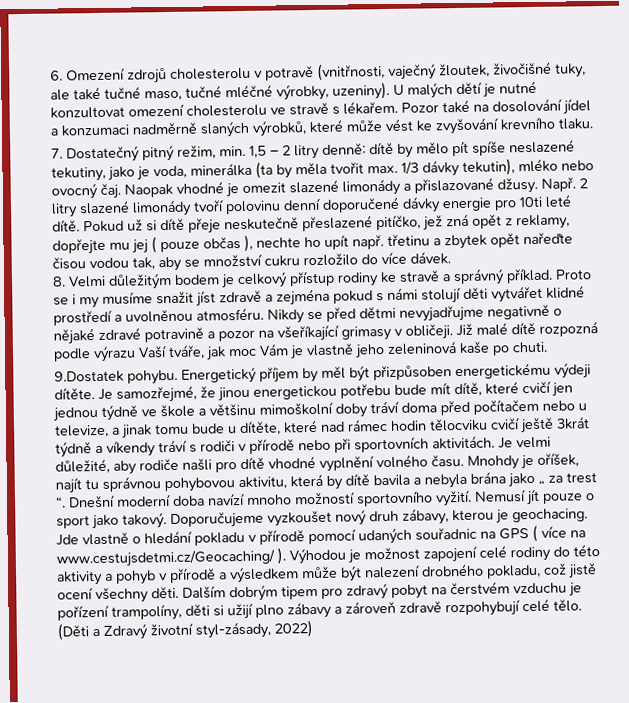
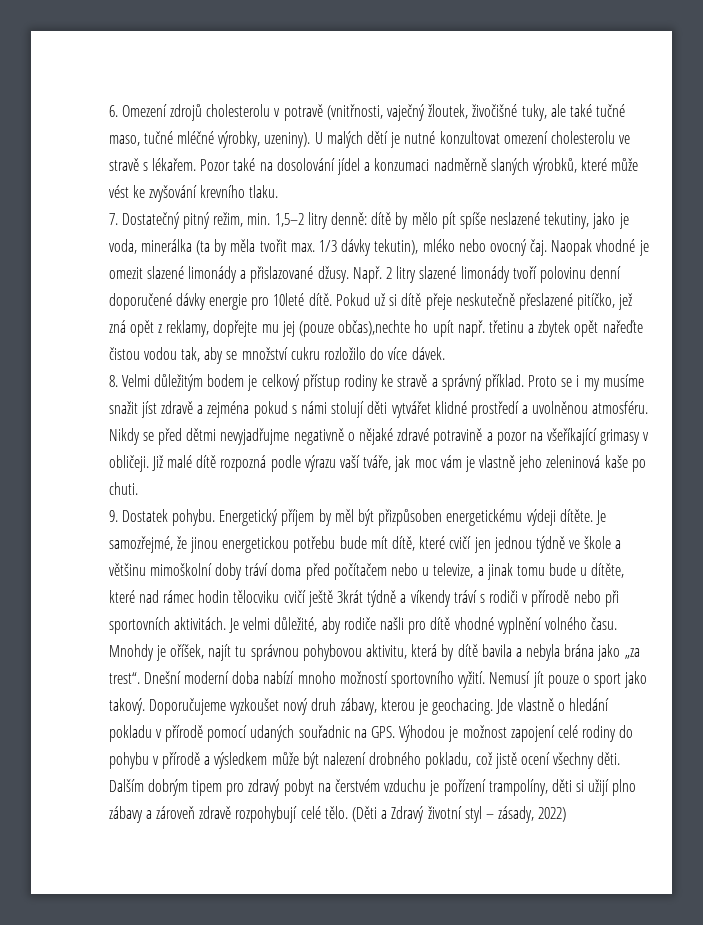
- 7. Dostatečný pitný režim, min. 1,5 – 2 litry denně: dítě by mělo pít spíše neslazené tekutiny, jako je voda, minerálka (ta by měla tvořit max. 1/3 dávky tekutin), mléko nebo ovocný čaj.
+ 7. Dostatečný pitný režim, min. 1,5–2 litry denně: dítě by mělo pít spíše neslazené tekutiny, jako je voda, minerálka (ta by měla tvořit max. 1/3 dávky tekutin), mléko nebo ovocný čaj.
- 2 litry slazené limonády tvoří polovinu denní doporučené dávky energie pro 10ti leté dítě.
+ 2 litry slazené limonády tvoří polovinu denní doporučené dávky energie pro 10leté dítě.
- Pokud už si dítě přeje neskutečně přeslazené pitíčko, jež zná opět z reklamy, dopřejte mu jej ( pouze občas ), nechte ho upít např. třetinu a zbytek opět nařeďte čisou vodou tak, aby se množství cukru rozložilo do více dávek.
+ Pokud už si dítě přeje neskutečně přeslazené pitíčko, jež zná opět z reklamy, dopřejte mu jej (pouze občas),nechte ho upít např. třetinu a zbytek opět nařeďte čistou vodou tak, aby se množství cukru rozložilo do více dávek.
- Již malé dítě rozpozná podle výrazu Vaší tváře, jak moc Vám je vlastně jeho zeleninová kaše po chuti.
+ Již malé dítě rozpozná podle výrazu vaší tváře, jak moc vám je vlastně jeho zeleninová kaše po chuti.
- 9.Dostatek pohybu.
+ 9. Dostatek pohybu.
- Mnohdy je oříšek, najít tu správnou pohybovou aktivitu, která by dítě bavila a nebyla brána jako „ za trest “.
+ Mnohdy je oříšek, najít tu správnou pohybovou aktivitu, která by dítě bavila a nebyla brána jako „za trest“.
- Dnešní moderní doba navízí mnoho možností sportovního vyžití.
+ Dnešní moderní doba nabízí mnoho možností sportovního vyžití.
- Jde vlastně o hledání pokladu v přírodě pomocí udaných souřadnic na GPS ( více na www.cestujsdetmi.cz/Geocaching/ ). Výhodou je možnost zapojení celé rodiny do této aktivity a pohyb v přírodě a výsledkem může být nalezení drobného pokladu, což jistě ocení všechny děti.
+ Jde vlastně o hledání pokladu v přírodě pomocí udaných souřadnic na GPS. Výhodou je možnost zapojení celé rodiny do pohybu v přírodě a výsledkem může být nalezení drobného pokladu, což jistě ocení všechny děti.
- (Děti a Zdravý životní styl-zásady, 2022)
+ (Děti a Zdravý životní styl – zásady, 2022)

